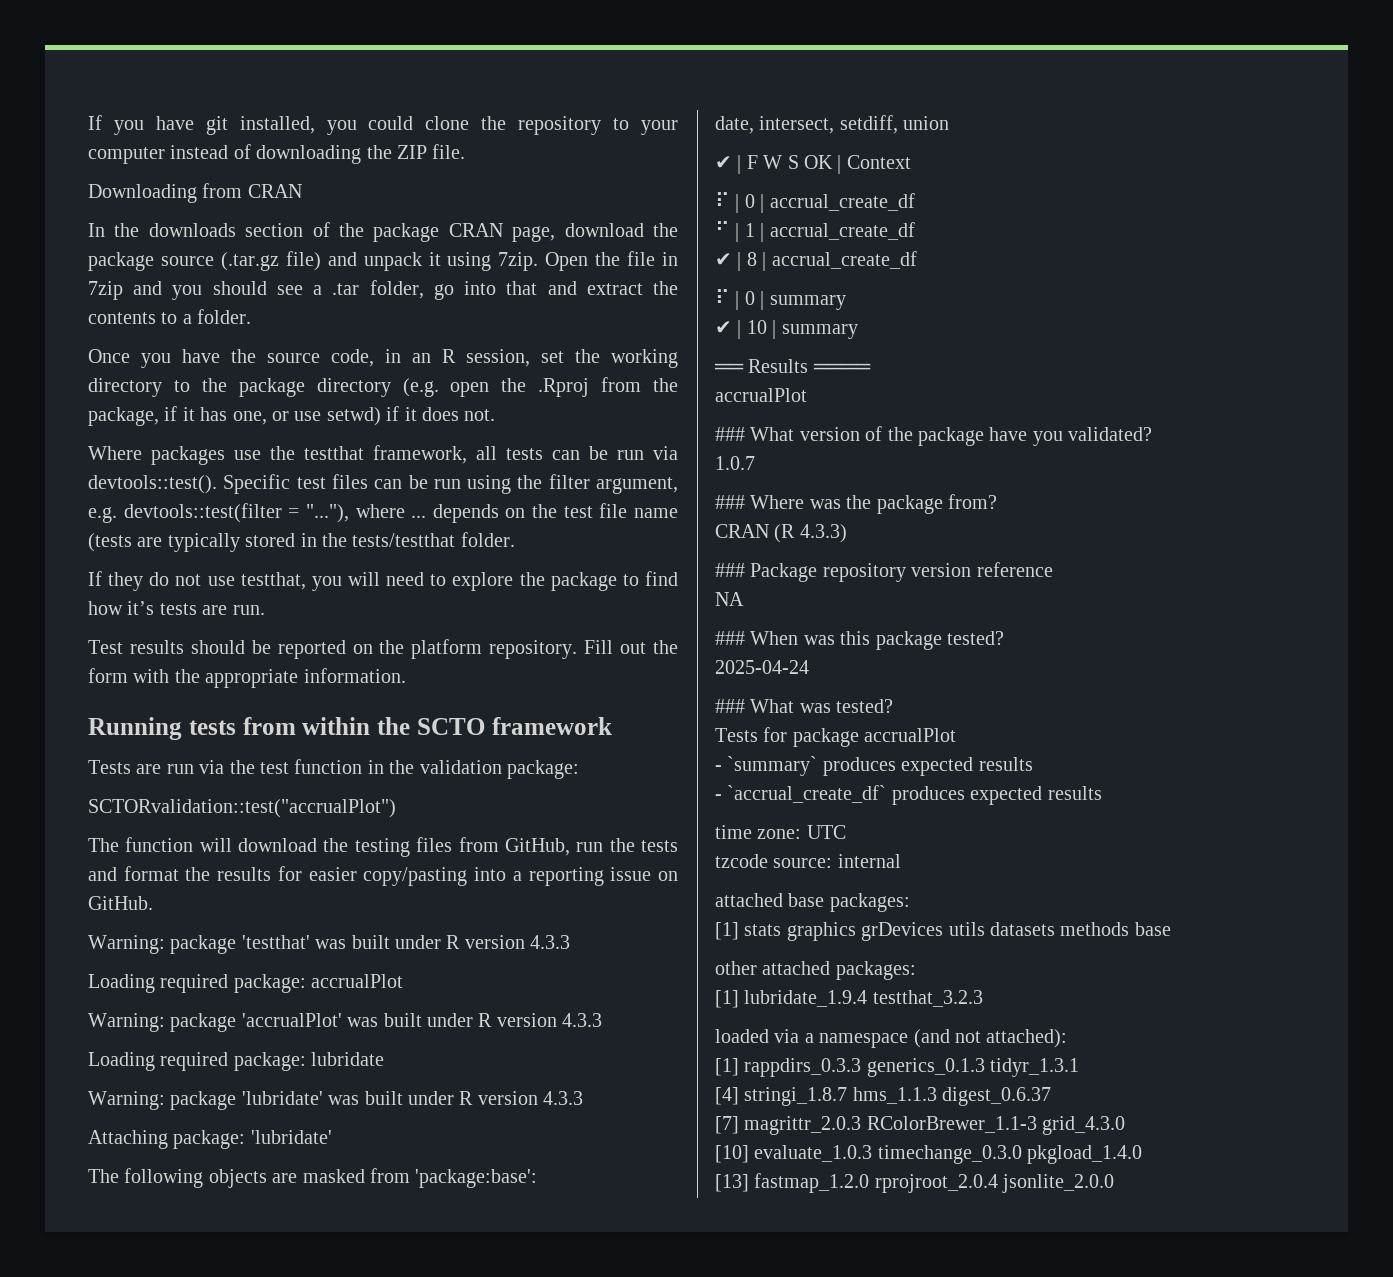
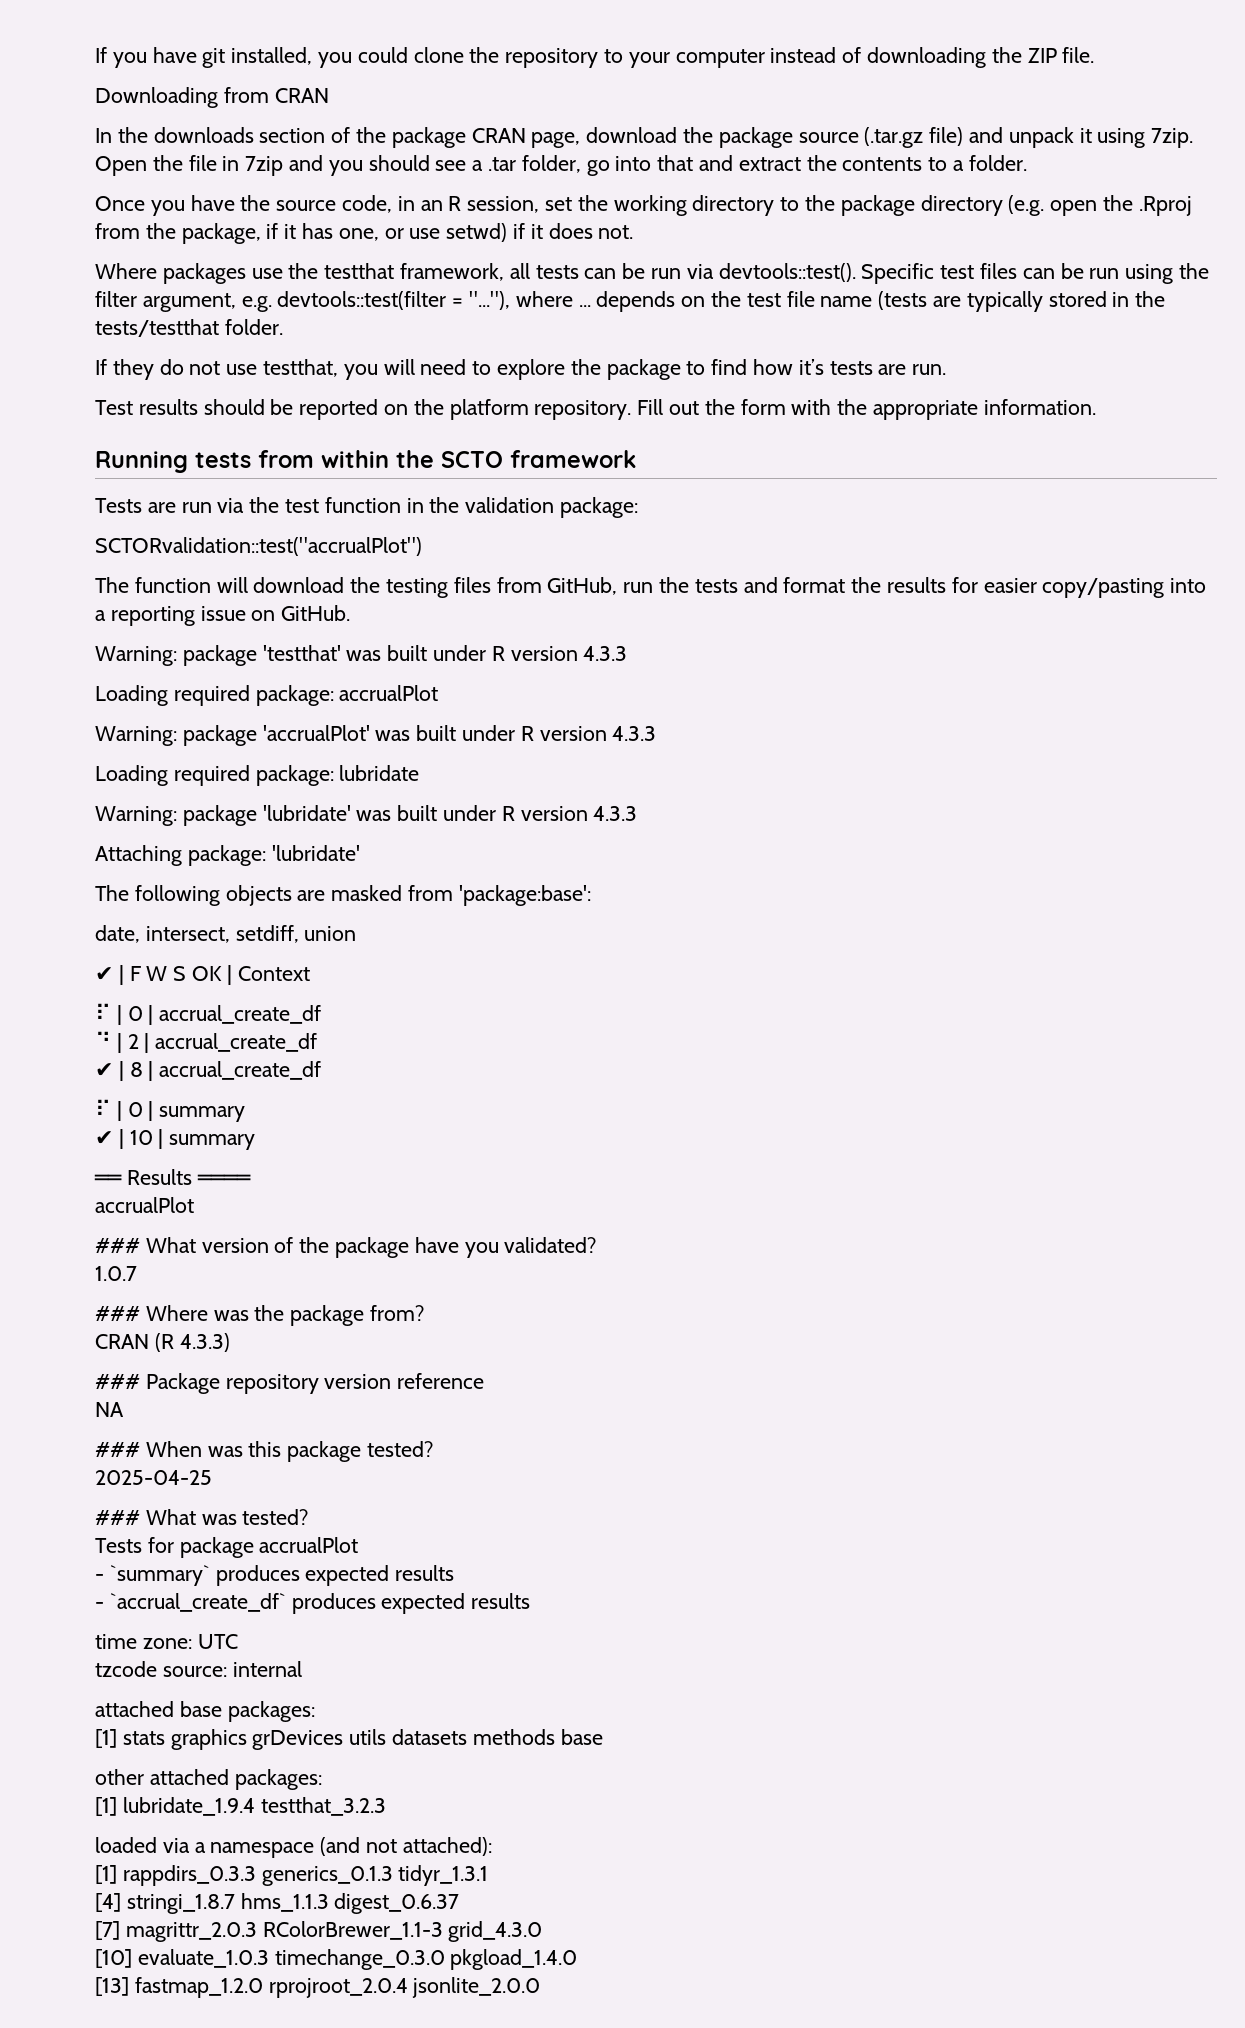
- ⠋ | 1 | accrual_create_df
+ ⠙ | 2 | accrual_create_df
- 2025-04-24
+ 2025-04-25

